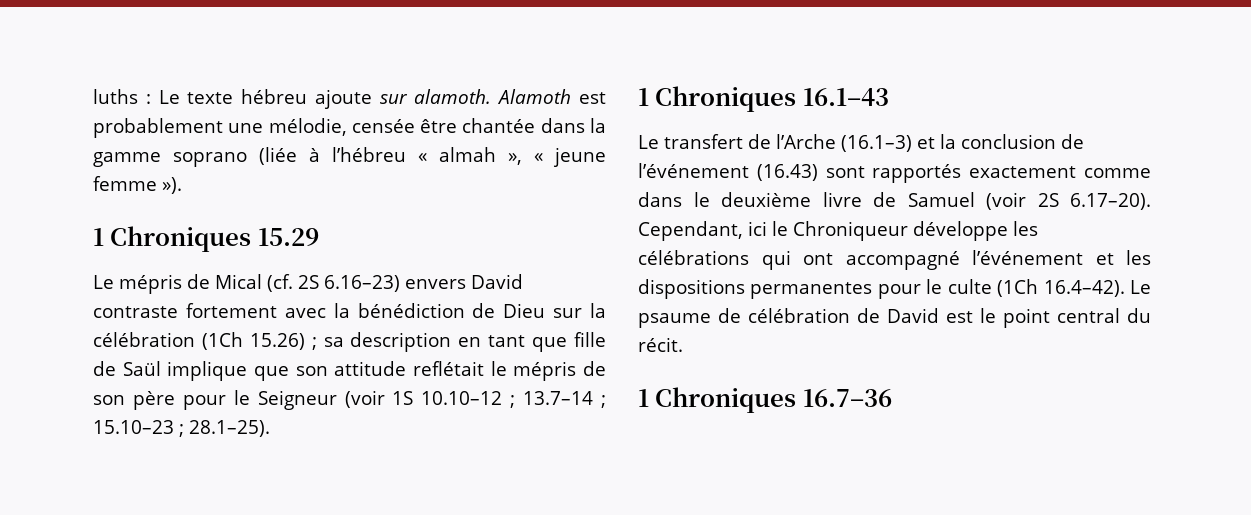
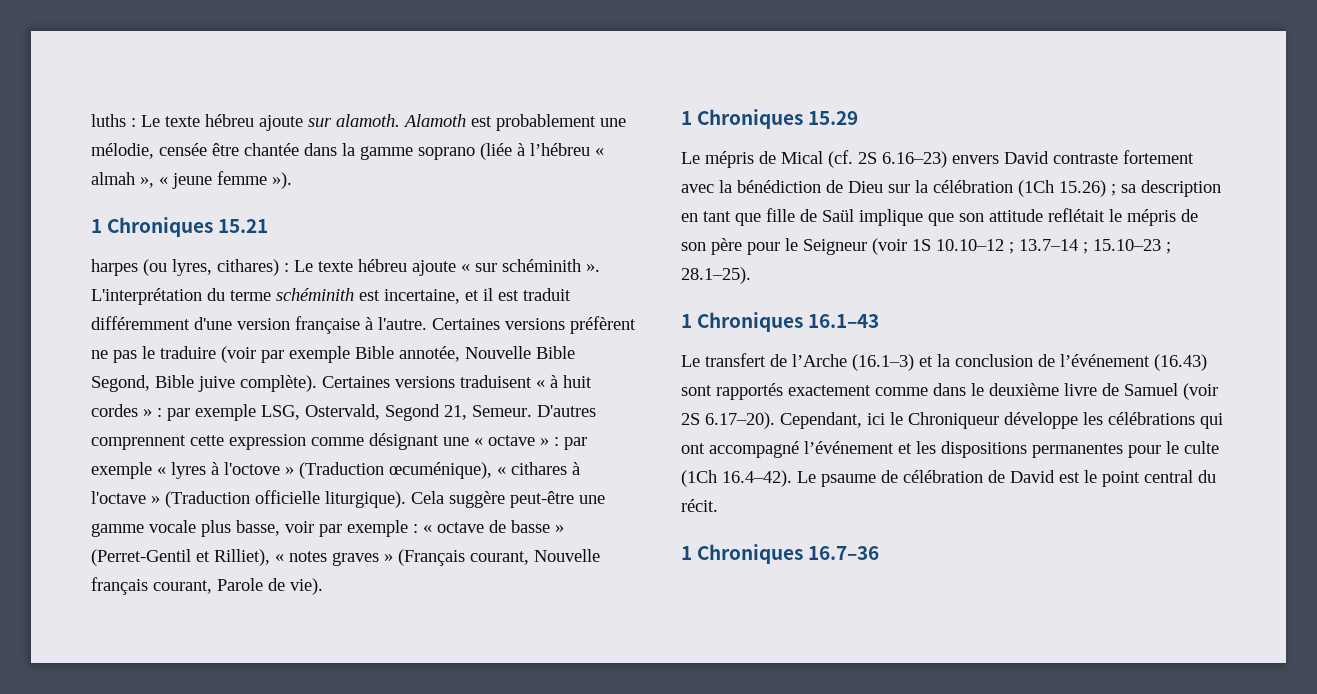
+ 1 Chroniques 15.21
+ harpes (ou lyres, cithares) : Le texte hébreu ajoute « sur schéminith ». L'interprétation du terme schéminith est incertaine, et il est traduit différemment d'une version française à l'autre. Certaines versions préfèrent ne pas le traduire (voir par exemple Bible annotée, Nouvelle Bible Segond, Bible juive complète). Certaines versions traduisent « à huit cordes » : par exemple LSG, Ostervald, Segond 21, Semeur. D'autres comprennent cette expression comme désignant une « octave » : par exemple « lyres à l'octove » (Traduction œcuménique), « cithares à l'octave » (Traduction officielle liturgique). Cela suggère peut-être une gamme vocale plus basse, voir par exemple : « octave de basse » (Perret-Gentil et Rilliet), « notes graves » (Français courant, Nouvelle français courant, Parole de vie).

